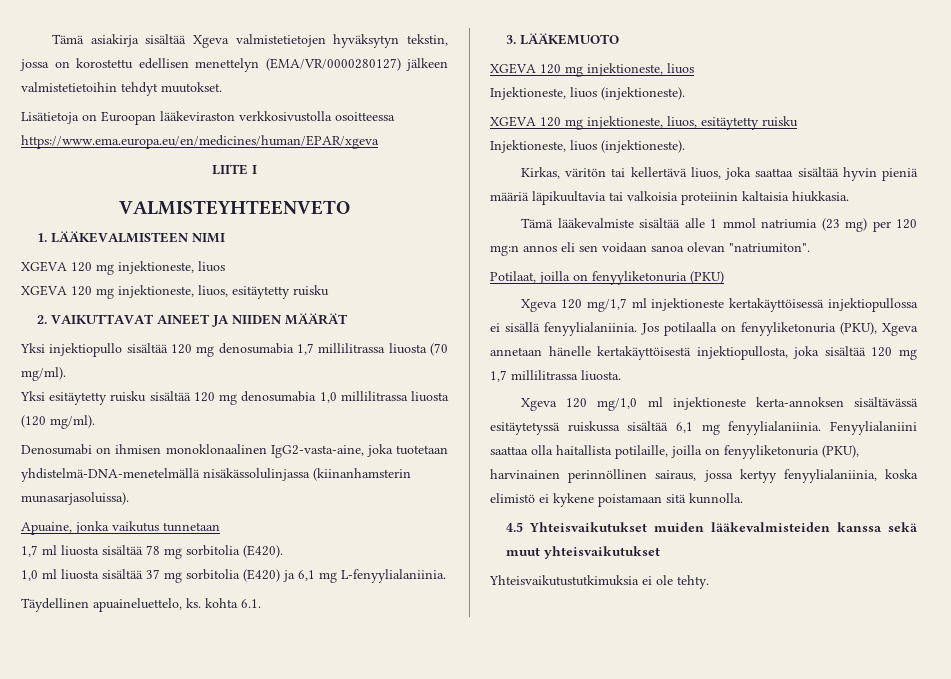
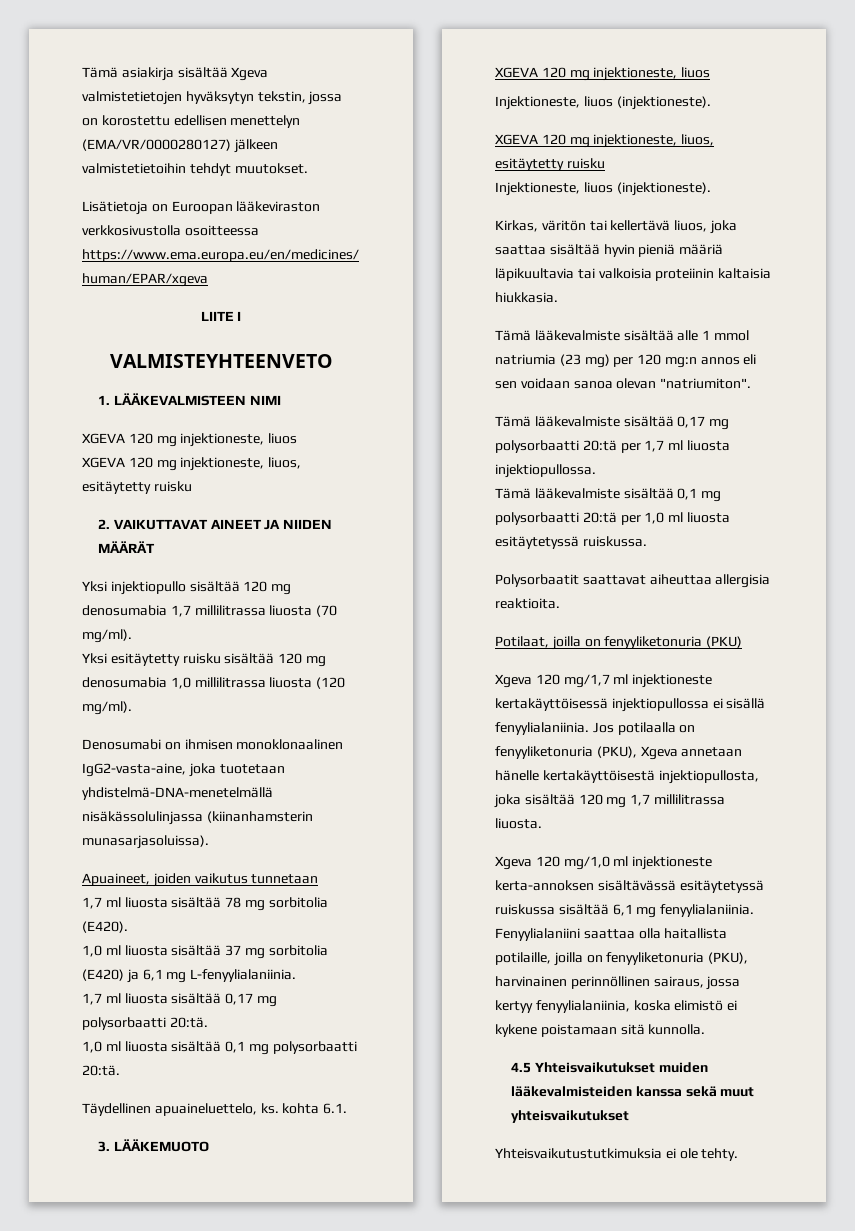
- Apuaine, jonka vaikutus tunnetaan
+ Apuaineet, joiden vaikutus tunnetaan
+ 1,7 ml liuosta sisältää 0,17 mg polysorbaatti 20:tä.
+ 1,0 ml liuosta sisältää 0,1 mg polysorbaatti 20:tä.
+ Tämä lääkevalmiste sisältää 0,17 mg polysorbaatti 20:tä per 1,7 ml liuosta injektiopullossa.
+ Tämä lääkevalmiste sisältää 0,1 mg polysorbaatti 20:tä per 1,0 ml liuosta esitäytetyssä ruiskussa.
+ Polysorbaatit saattavat aiheuttaa allergisia reaktioita.

